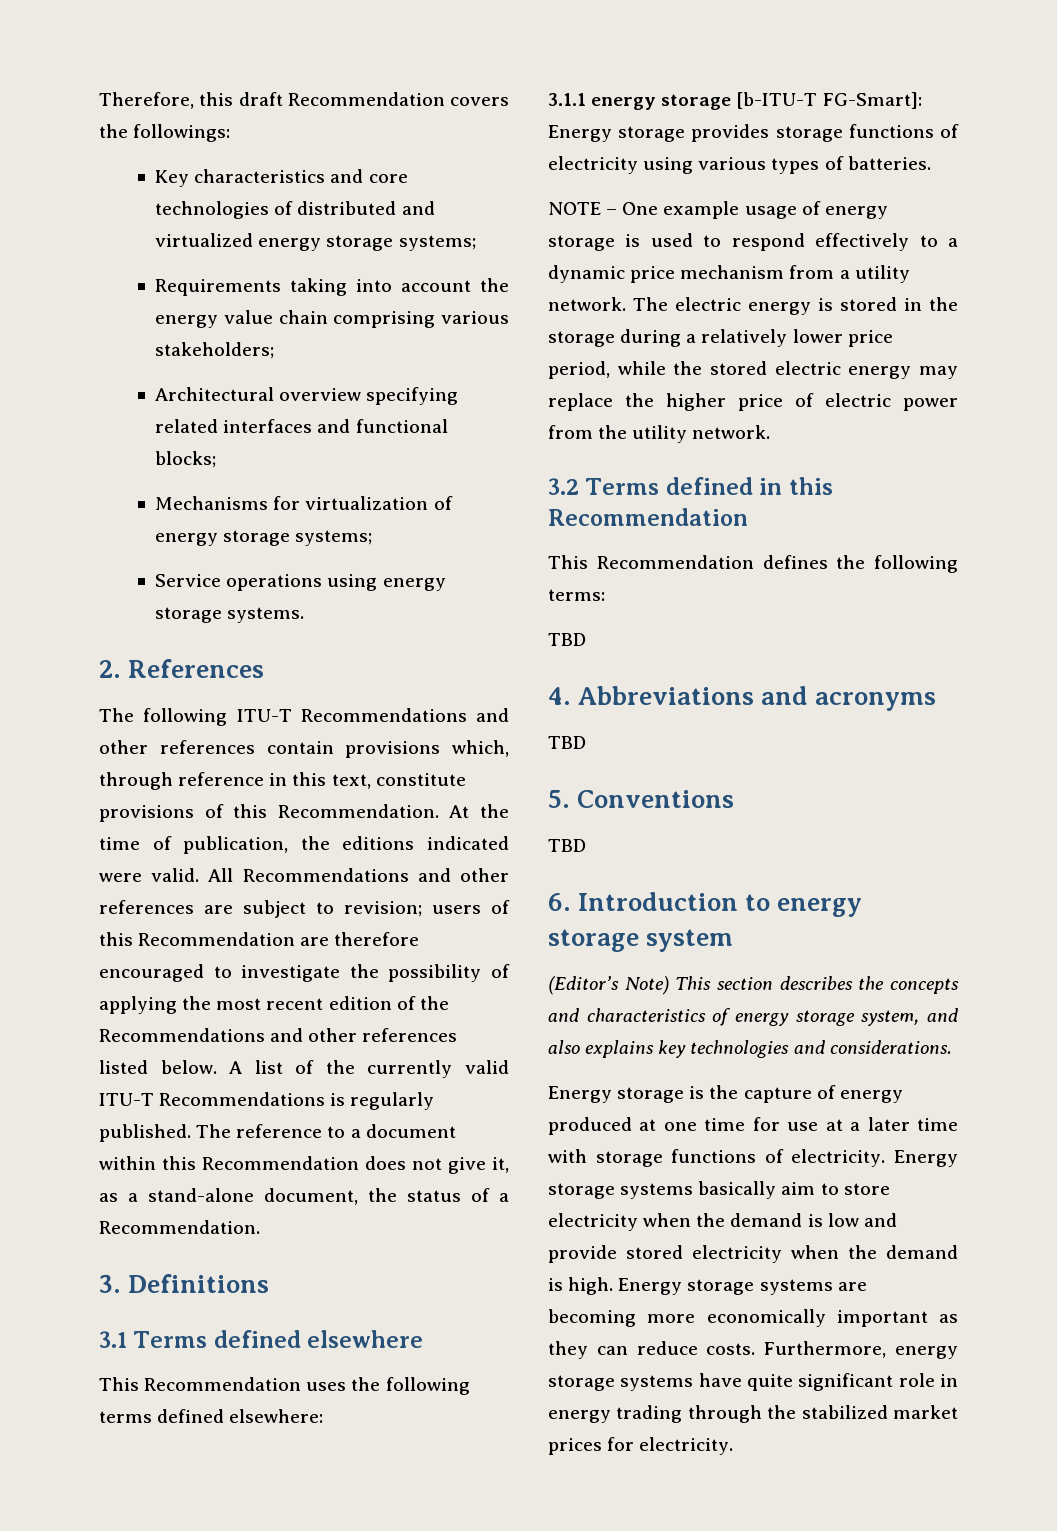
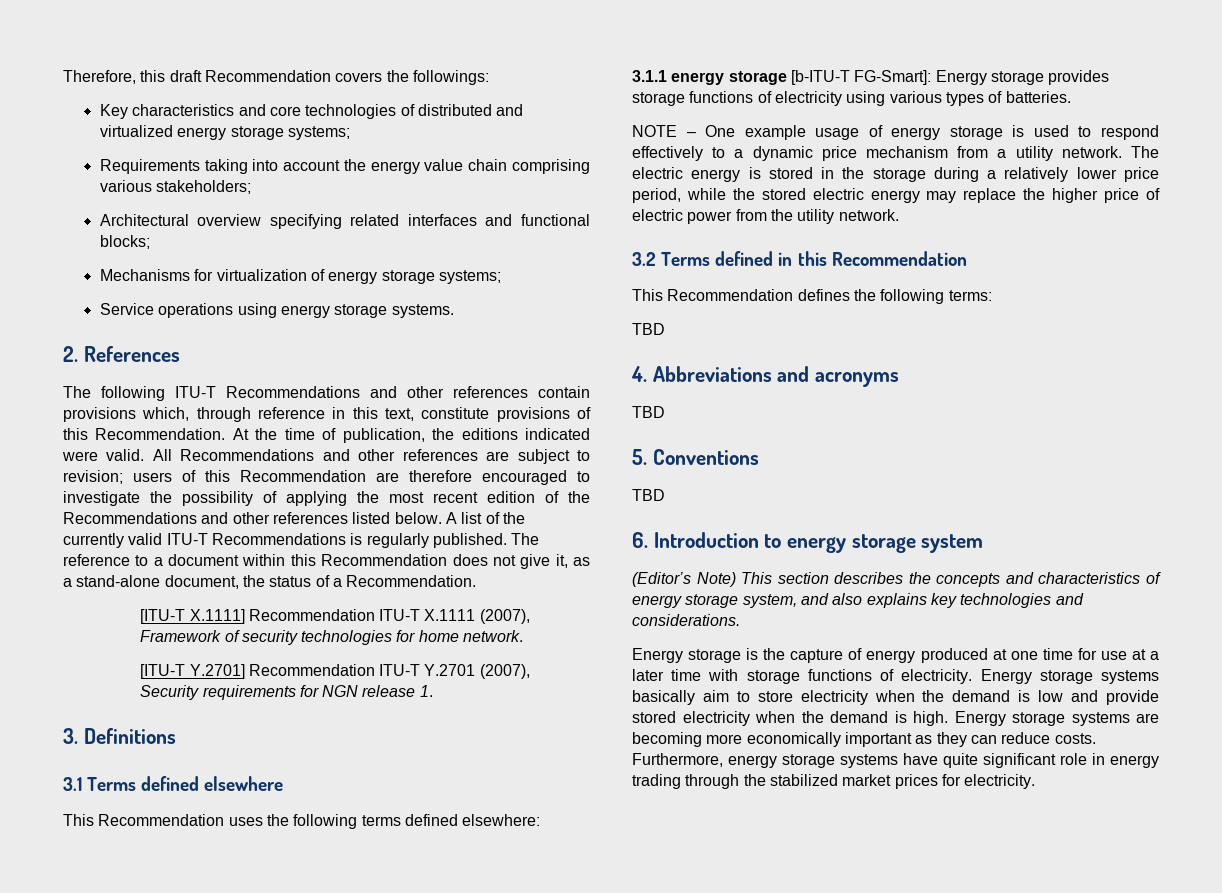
+ [ITU-T X.1111] Recommendation ITU-T X.1111 (2007), Framework of security technologies for home network.
+ [ITU-T Y.2701] Recommendation ITU-T Y.2701 (2007), Security requirements for NGN release 1.

